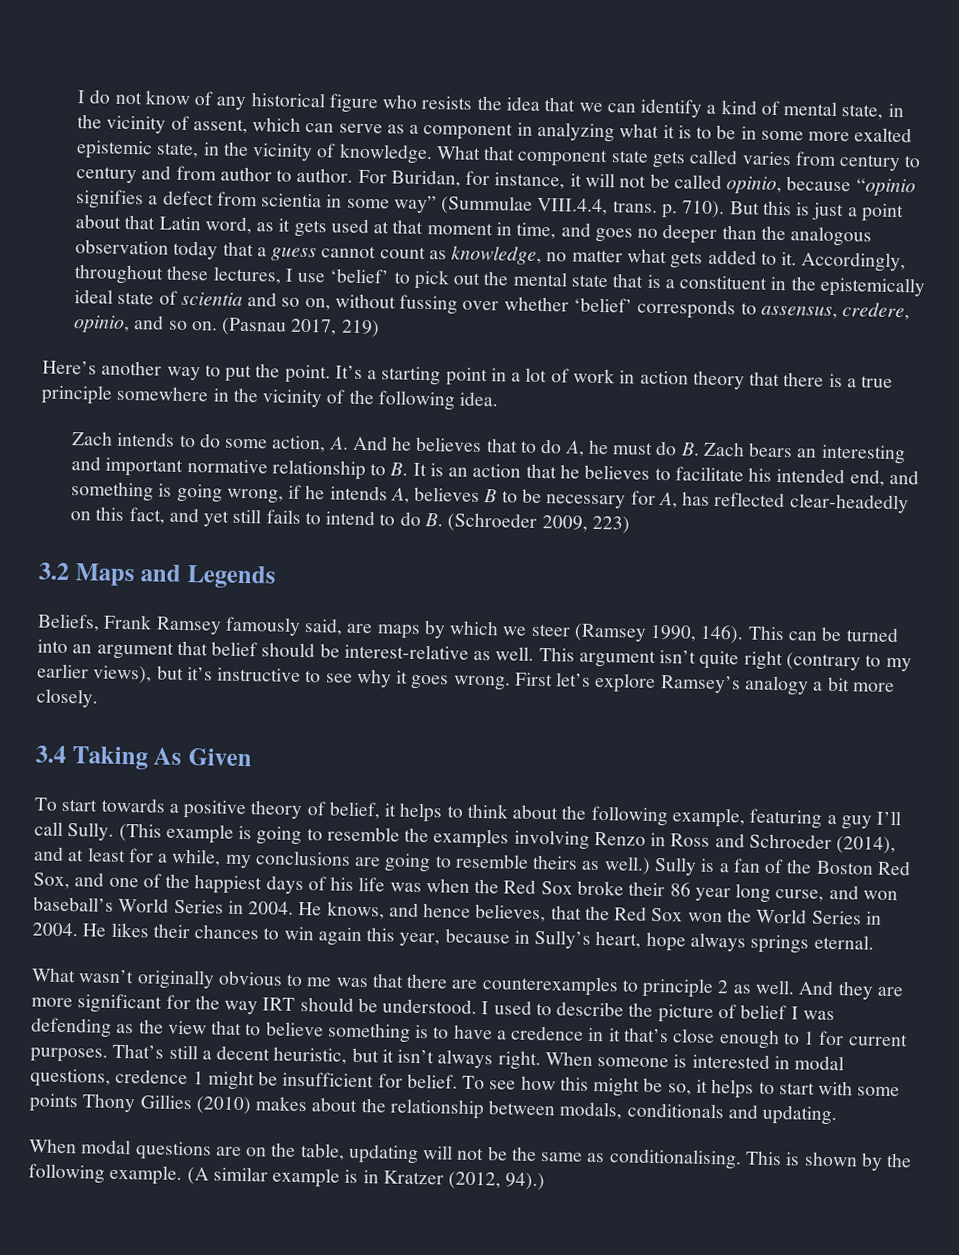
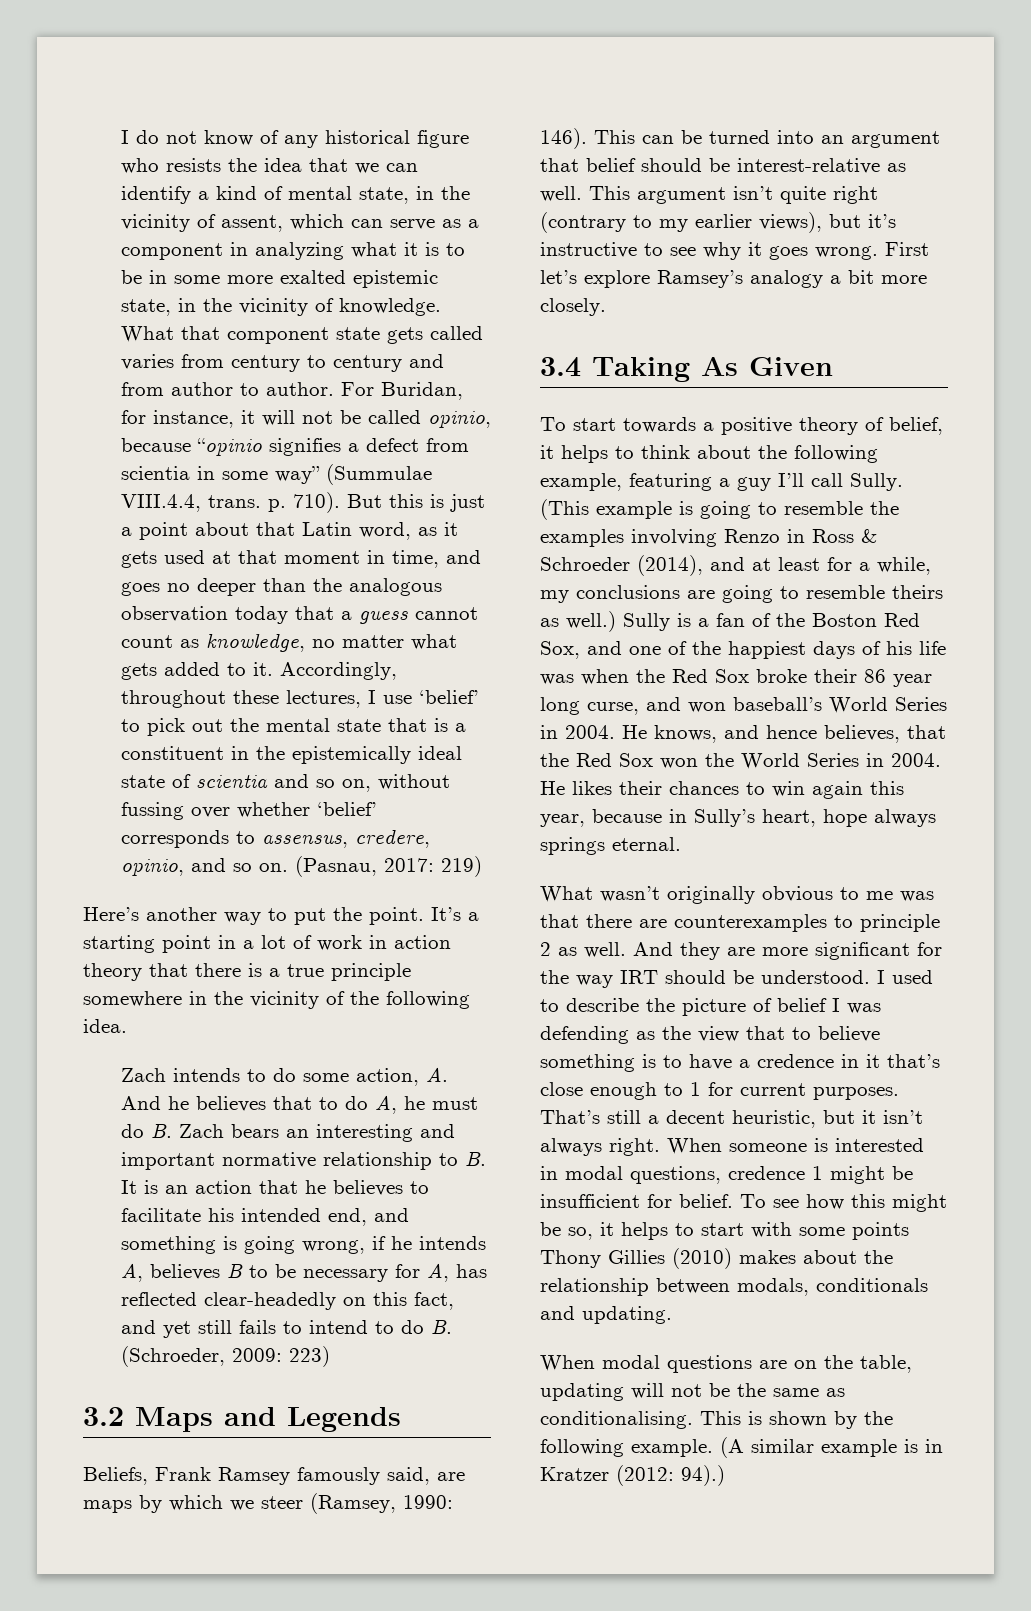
- (Pasnau 2017, 219)
+ (Pasnau, 2017: 219)
- Zach intends to do some action, A. And he believes that to do A, he must do B. Zach bears an interesting and important normative relationship to B. It is an action that he believes to facilitate his intended end, and something is going wrong, if he intends A, believes B to be necessary for A, has reflected clear-headedly on this fact, and yet still fails to intend to do B. (Schroeder 2009, 223)
+ Zach intends to do some action, A. And he believes that to do A, he must do B. Zach bears an interesting and important normative relationship to B. It is an action that he believes to facilitate his intended end, and something is going wrong, if he intends A, believes B to be necessary for A, has reflected clear-headedly on this fact, and yet still fails to intend to do B. (Schroeder, 2009: 223)
- Beliefs, Frank Ramsey famously said, are maps by which we steer (Ramsey 1990, 146).
+ Beliefs, Frank Ramsey famously said, are maps by which we steer (Ramsey, 1990: 146).
- (This example is going to resemble the examples involving Renzo in Ross and Schroeder (2014), and at least for a while, my conclusions are going to resemble theirs as well.)
+ (This example is going to resemble the examples involving Renzo in Ross & Schroeder (2014), and at least for a while, my conclusions are going to resemble theirs as well.)
- (A similar example is in Kratzer (2012, 94).)
+ (A similar example is in Kratzer (2012: 94).)

